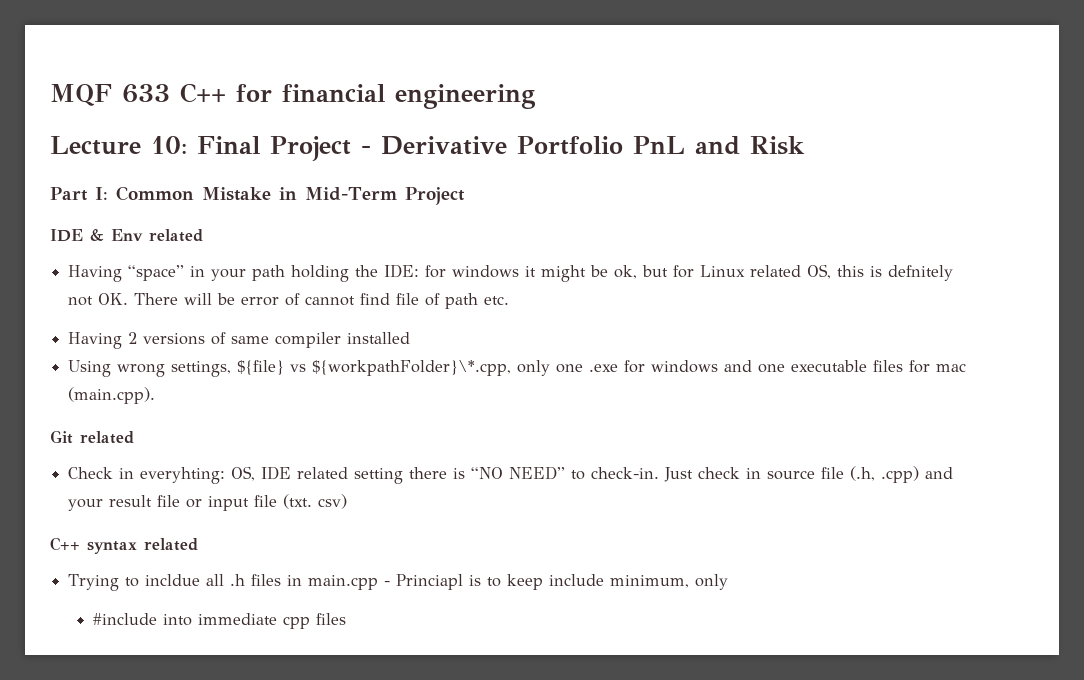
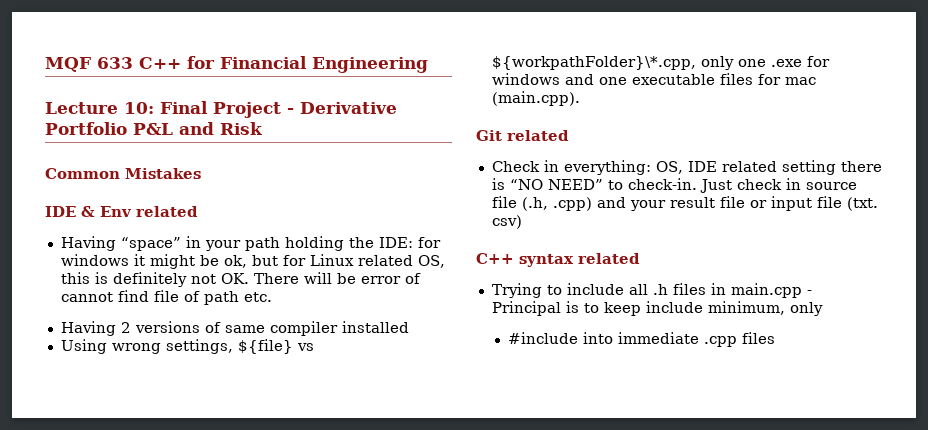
- MQF 633 C++ for financial engineering
+ MQF 633 C++ for Financial Engineering
- Lecture 10: Final Project - Derivative Portfolio PnL and Risk
+ Lecture 10: Final Project - Derivative Portfolio P&L and Risk
- Part I: Common Mistake in Mid-Term Project
+ Common Mistakes
- Having “space” in your path holding the IDE: for windows it might be ok, but for Linux related OS, this is defnitely not OK. There will be error of cannot find file of path etc.
+ Having “space” in your path holding the IDE: for windows it might be ok, but for Linux related OS, this is definitely not OK. There will be error of cannot find file of path etc.
- Check in everyhting: OS, IDE related setting there is “NO NEED” to check-in.
+ Check in everything: OS, IDE related setting there is “NO NEED” to check-in.
- Trying to incldue all .h files in main.cpp - Princiapl is to keep include minimum, only
+ Trying to include all .h files in main.cpp - Principal is to keep include minimum, only
- #include into immediate cpp files
+ #include into immediate .cpp files

